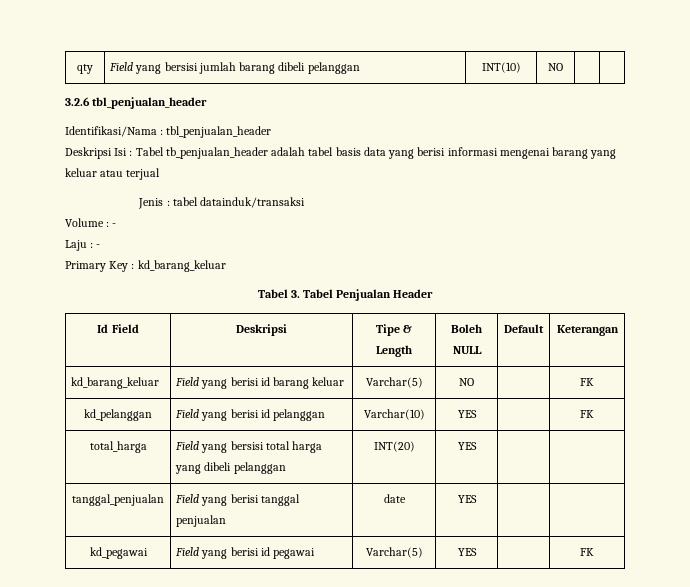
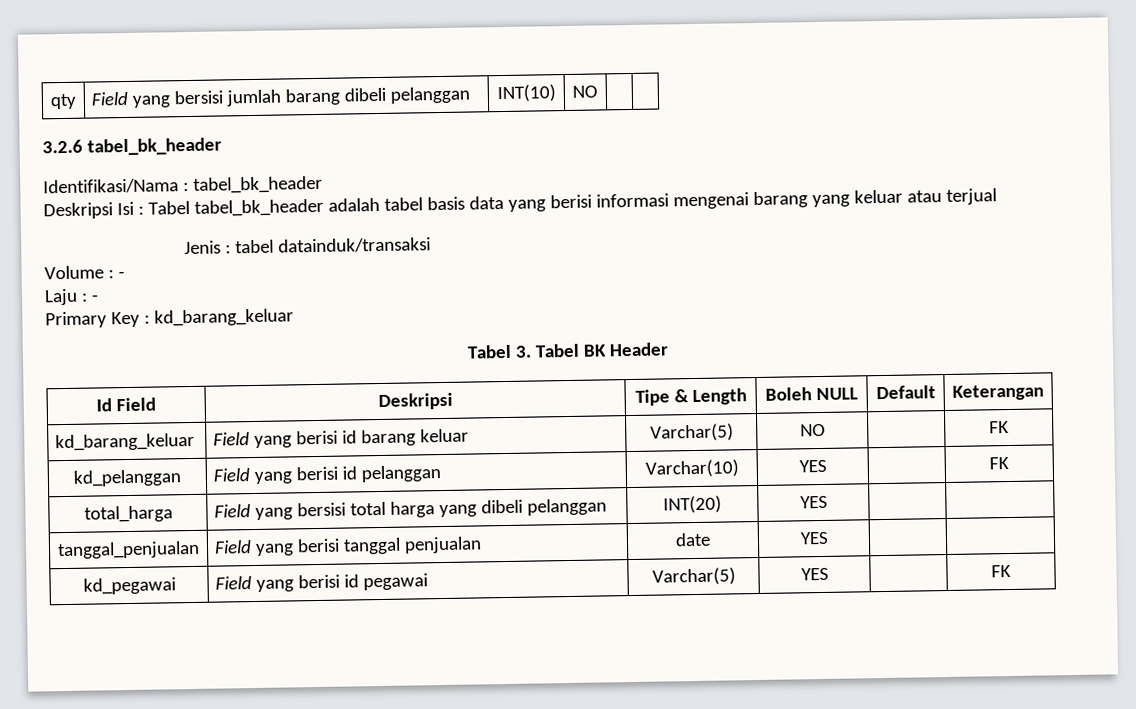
- 3.2.6 tbl_penjualan_header
+ 3.2.6 tabel_bk_header
- Identifikasi/Nama : tbl_penjualan_header
+ Identifikasi/Nama : tabel_bk_header
- Deskripsi Isi : Tabel tb_penjualan_header adalah tabel basis data yang berisi informasi mengenai barang yang keluar atau terjual
+ Deskripsi Isi : Tabel tabel_bk_header adalah tabel basis data yang berisi informasi mengenai barang yang keluar atau terjual
- Tabel 3. Tabel Penjualan Header
+ Tabel 3. Tabel BK Header

